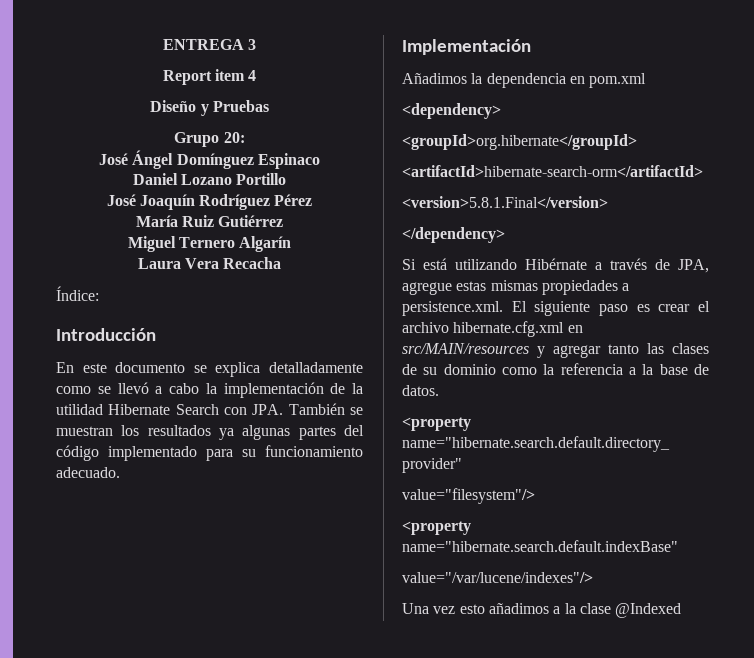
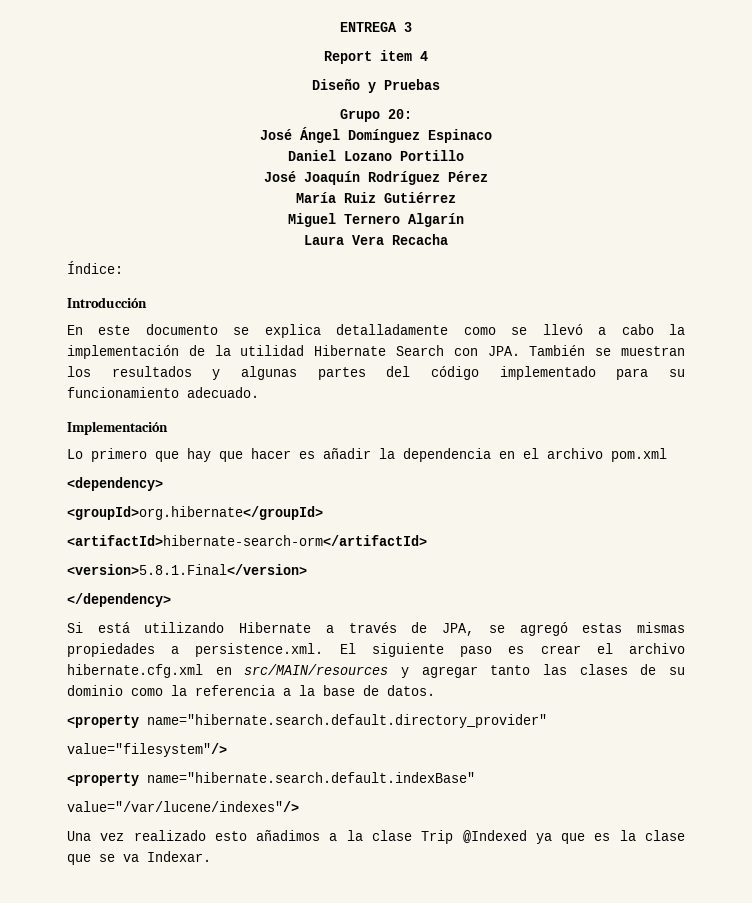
- En este documento se explica detalladamente como se llevó a cabo la implementación de la utilidad Hibernate Search con JPA. También se muestran los resultados ya algunas partes del código implementado para su funcionamiento adecuado.
+ En este documento se explica detalladamente como se llevó a cabo la implementación de la utilidad Hibernate Search con JPA. También se muestran los resultados y algunas partes del código implementado para su funcionamiento adecuado.
- Añadimos la dependencia en pom.xml
+ Lo primero que hay que hacer es añadir la dependencia en el archivo pom.xml
- Si está utilizando Hibérnate a través de JPA, agregue estas mismas propiedades a persistence.xml. El siguiente paso es crear el archivo hibernate.cfg.xml en src/MAIN/resources y agregar tanto las clases de su dominio como la referencia a la base de datos.
+ Si está utilizando Hibernate a través de JPA, se agregó estas mismas propiedades a persistence.xml. El siguiente paso es crear el archivo hibernate.cfg.xml en src/MAIN/resources y agregar tanto las clases de su dominio como la referencia a la base de datos.
- Una vez esto añadimos a la clase @Indexed
+ Una vez realizado esto añadimos a la clase Trip @Indexed ya que es la clase que se va Indexar.

